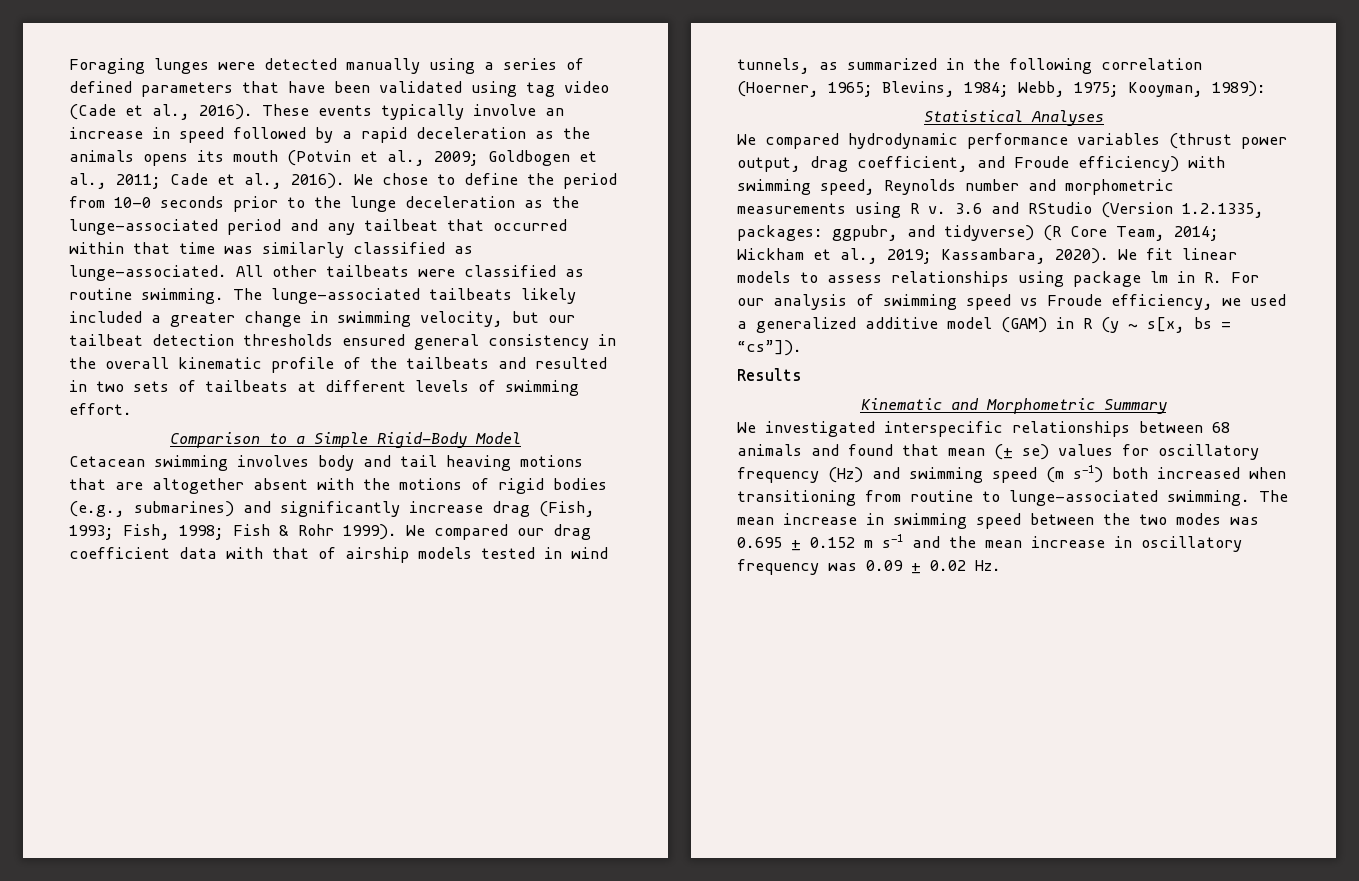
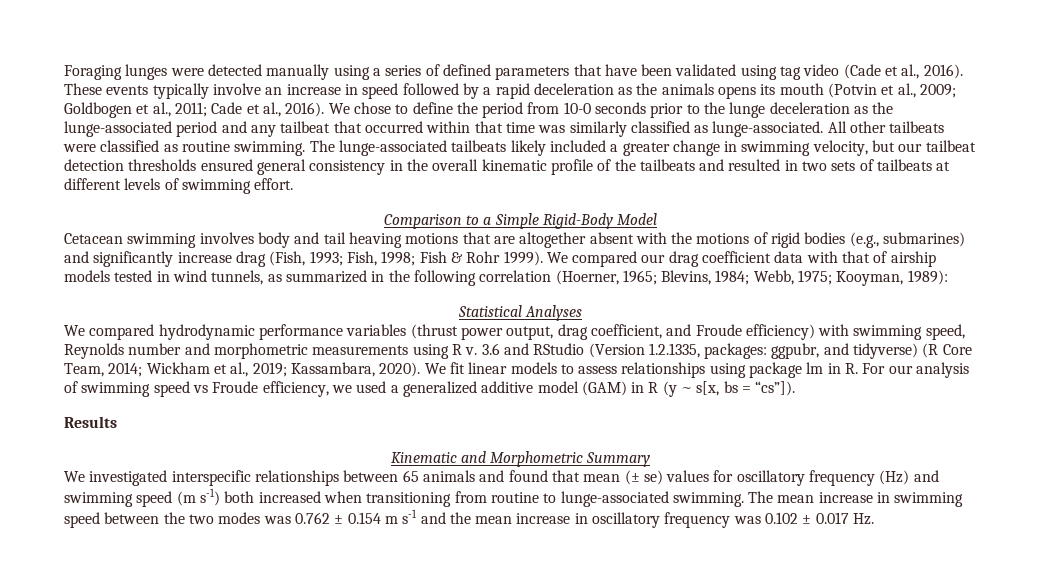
- We investigated interspecific relationships between 68 animals and found that mean (± se) values for oscillatory frequency (Hz) and swimming speed (m s-1) both increased when transitioning from routine to lunge-associated swimming.
+ We investigated interspecific relationships between 65 animals and found that mean (± se) values for oscillatory frequency (Hz) and swimming speed (m s-1) both increased when transitioning from routine to lunge-associated swimming.
- The mean increase in swimming speed between the two modes was 0.695 ± 0.152 m s-1 and the mean increase in oscillatory frequency was 0.09 ± 0.02 Hz.
+ The mean increase in swimming speed between the two modes was 0.762 ± 0.154 m s-1 and the mean increase in oscillatory frequency was 0.102 ± 0.017 Hz.

